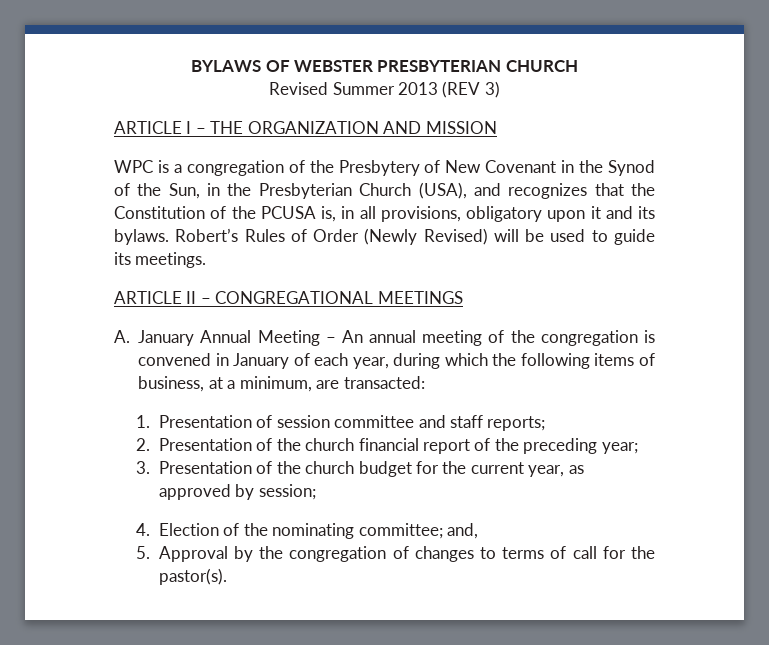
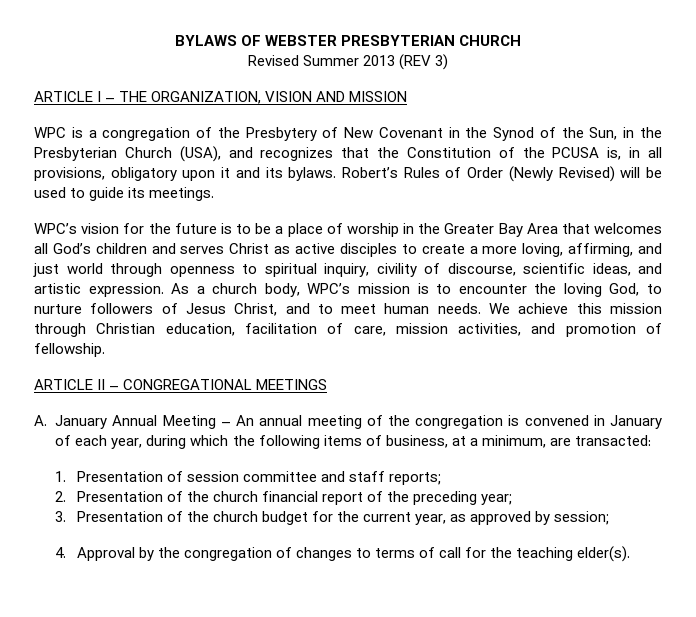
- ARTICLE I – THE ORGANIZATION AND MISSION
+ ARTICLE I – THE ORGANIZATION, VISION AND MISSION
+ WPC’s vision for the future is to be a place of worship in the Greater Bay Area that welcomes all God’s children and serves Christ as active disciples to create a more loving, affirming, and just world through openness to spiritual inquiry, civility of discourse, scientific ideas, and artistic expression. As a church body, WPC’s mission is to encounter the loving God, to nurture followers of Jesus Christ, and to meet human needs. We achieve this mission through Christian education, facilitation of care, mission activities, and promotion of fellowship.
- 4. Election of the nominating committee; and,
- 5. Approval by the congregation of changes to terms of call for the pastor(s).
+ 4. Approval by the congregation of changes to terms of call for the teaching elder(s).

